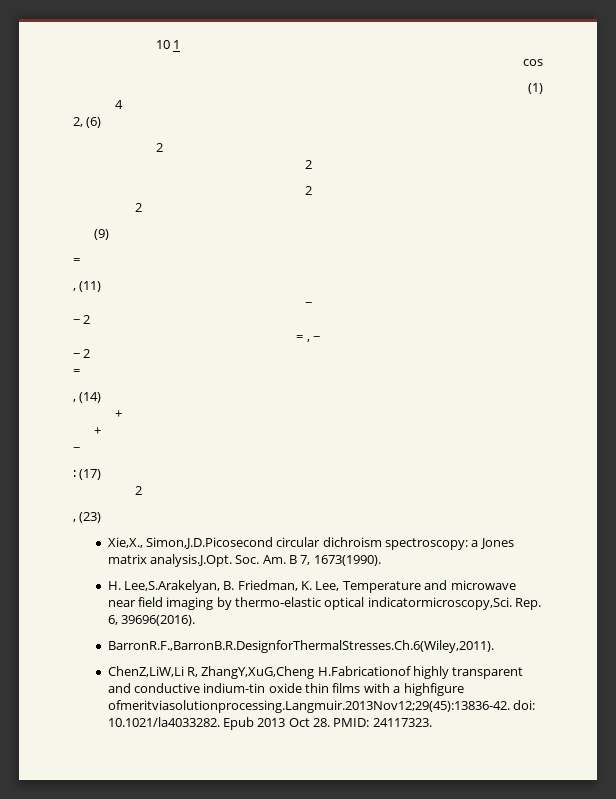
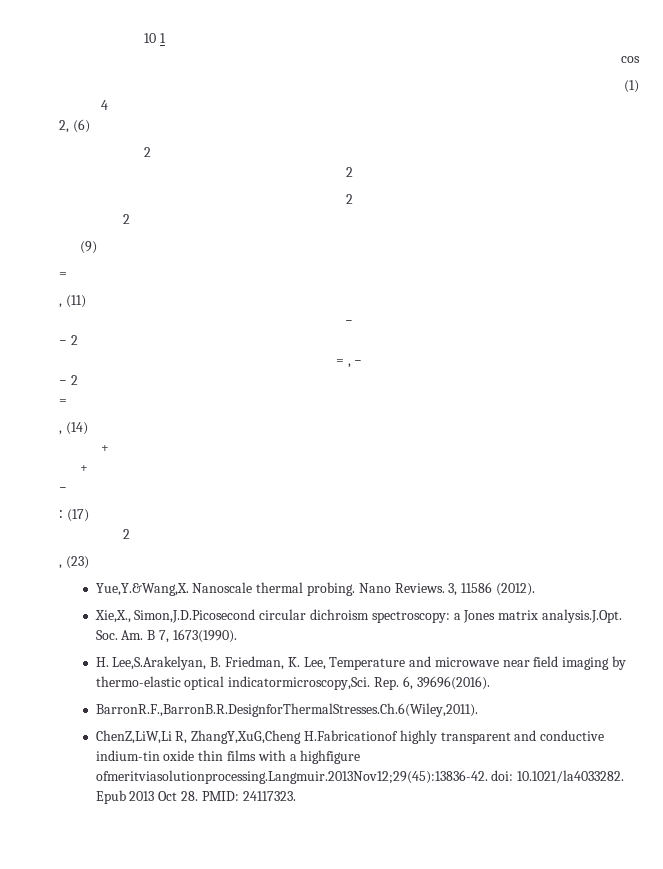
+ Yue,Y.&Wang,X. Nanoscale thermal probing. Nano Reviews. 3, 11586 (2012).

